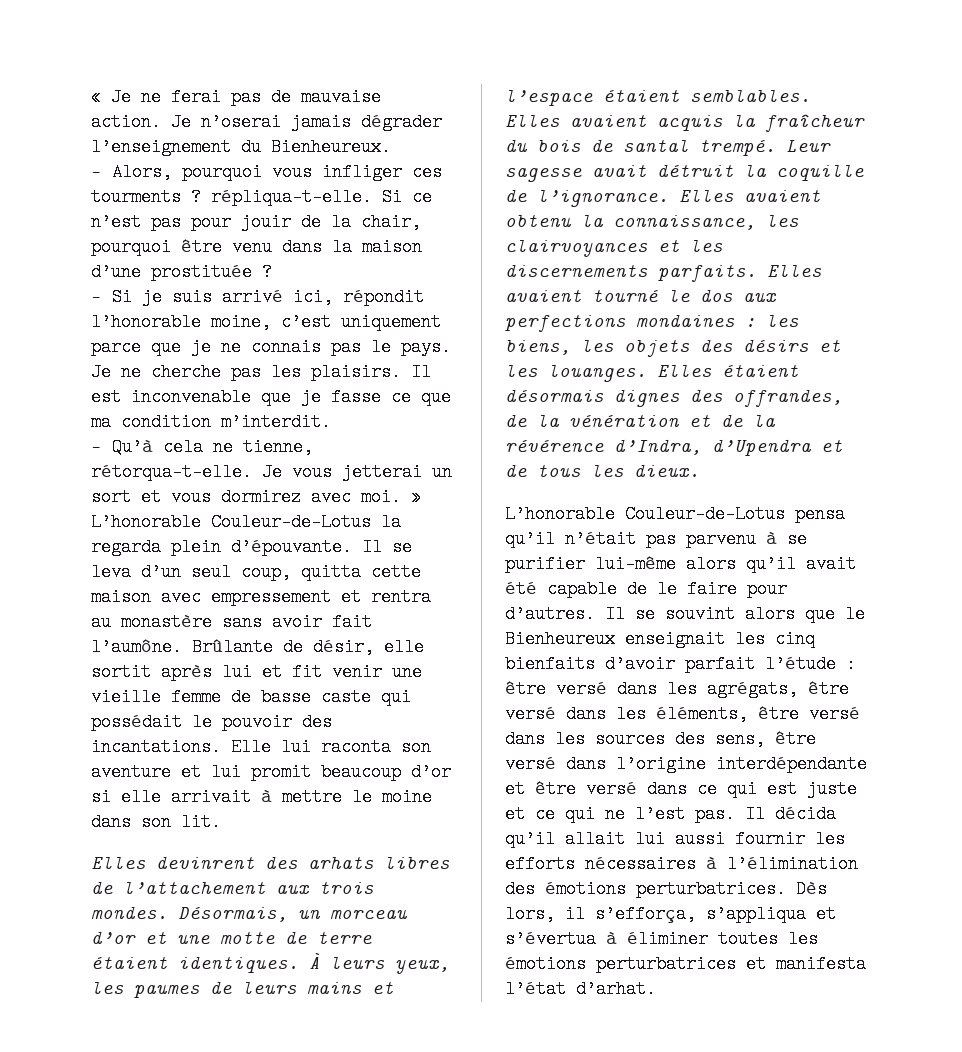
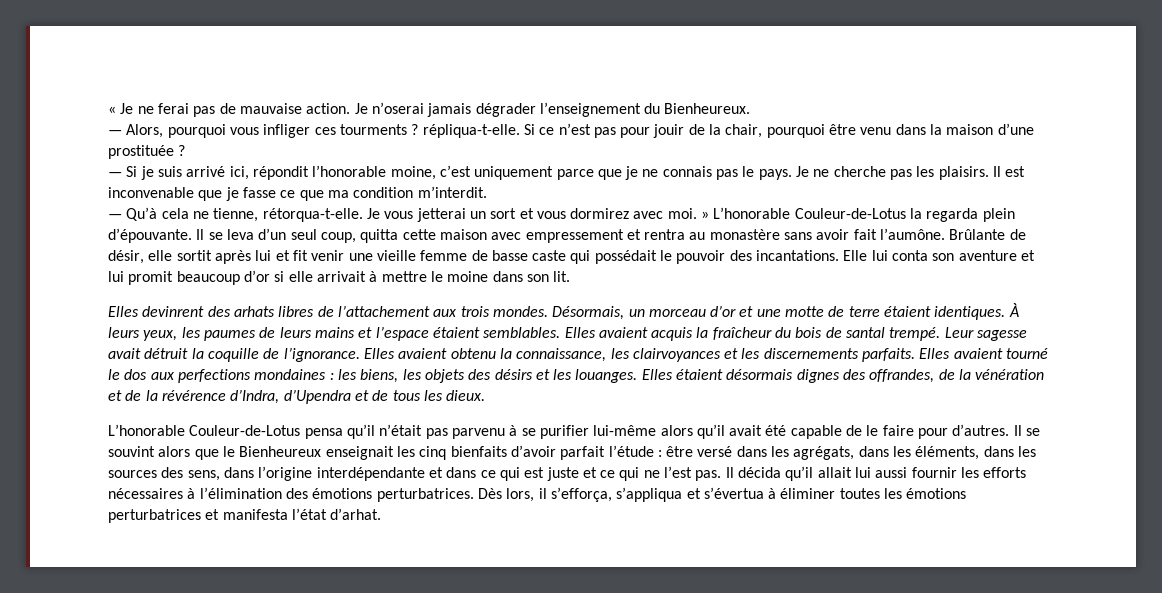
- Elle lui raconta son aventure et lui promit beaucoup d’or si elle arrivait à mettre le moine dans son lit.
+ Elle lui conta son aventure et lui promit beaucoup d’or si elle arrivait à mettre le moine dans son lit.
- Il se souvint alors que le Bienheureux enseignait les cinq bienfaits d’avoir parfait l’étude : être versé dans les agrégats, être versé dans les éléments, être versé dans les sources des sens, être versé dans l’origine interdépendante et être versé dans ce qui est juste et ce qui ne l’est pas.
+ Il se souvint alors que le Bienheureux enseignait les cinq bienfaits d’avoir parfait l’étude : être versé dans les agrégats, dans les éléments, dans les sources des sens, dans l’origine interdépendante et dans ce qui est juste et ce qui ne l’est pas.

